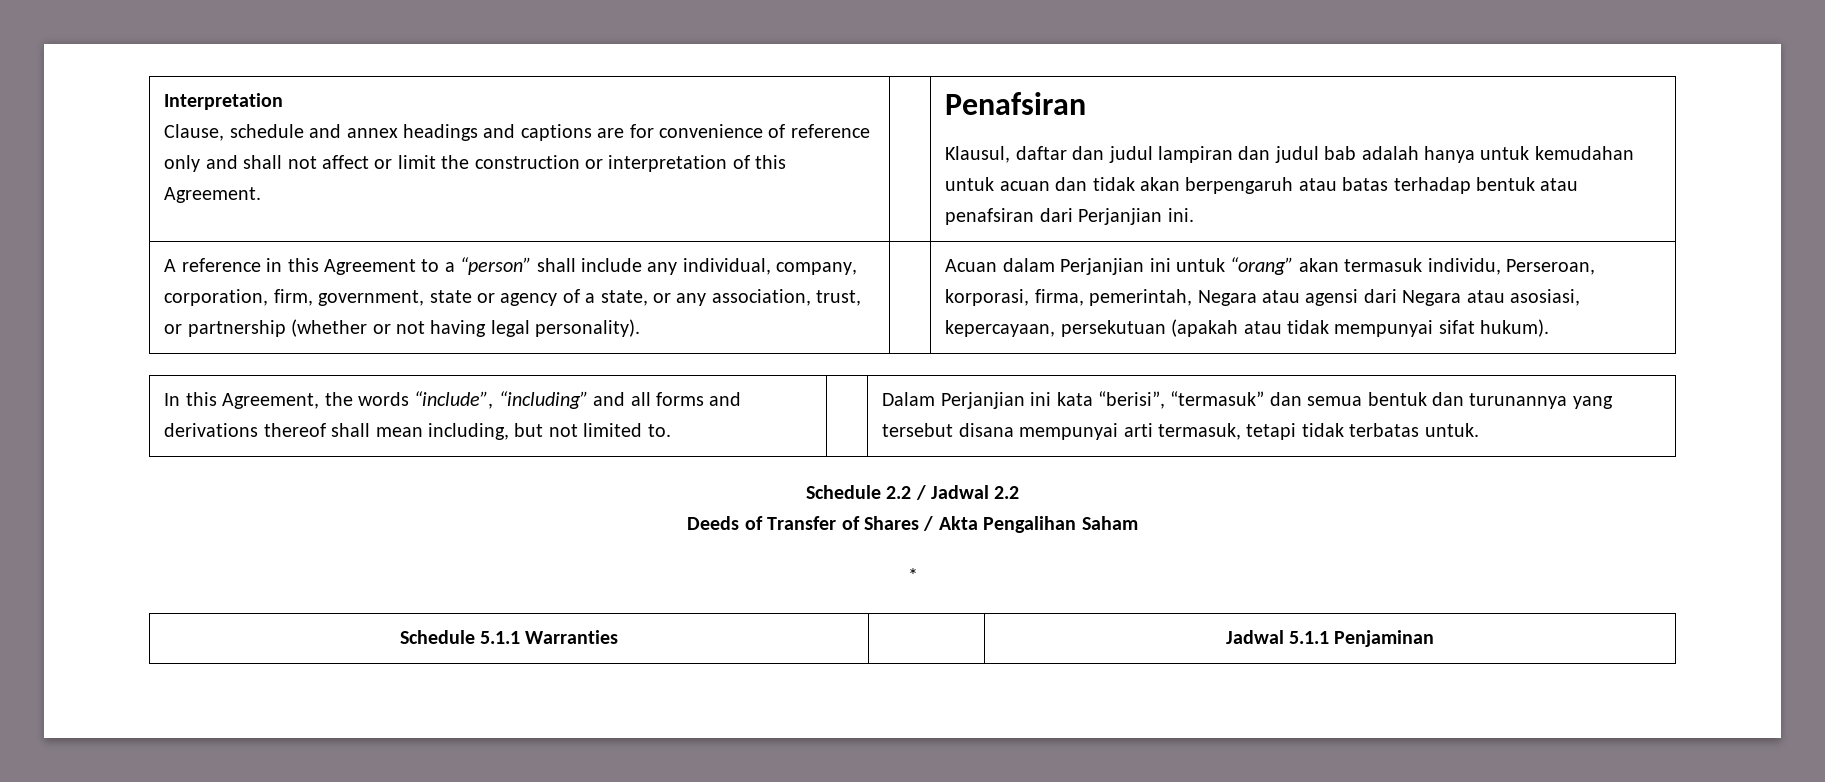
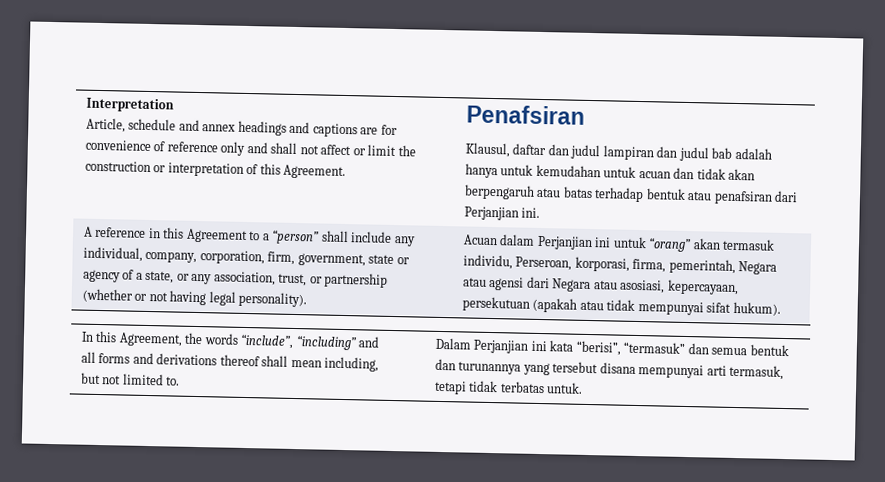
- Clause, schedule and annex headings and captions are for convenience of reference only and shall not affect or limit the construction or interpretation of this Agreement.
+ Article, schedule and annex headings and captions are for convenience of reference only and shall not affect or limit the construction or interpretation of this Agreement.
- Schedule 2.2 / Jadwal 2.2
- Deeds of Transfer of Shares / Akta Pengalihan Saham
- *
- Schedule 5.1.1 Warranties | | Jadwal 5.1.1 Penjaminan

